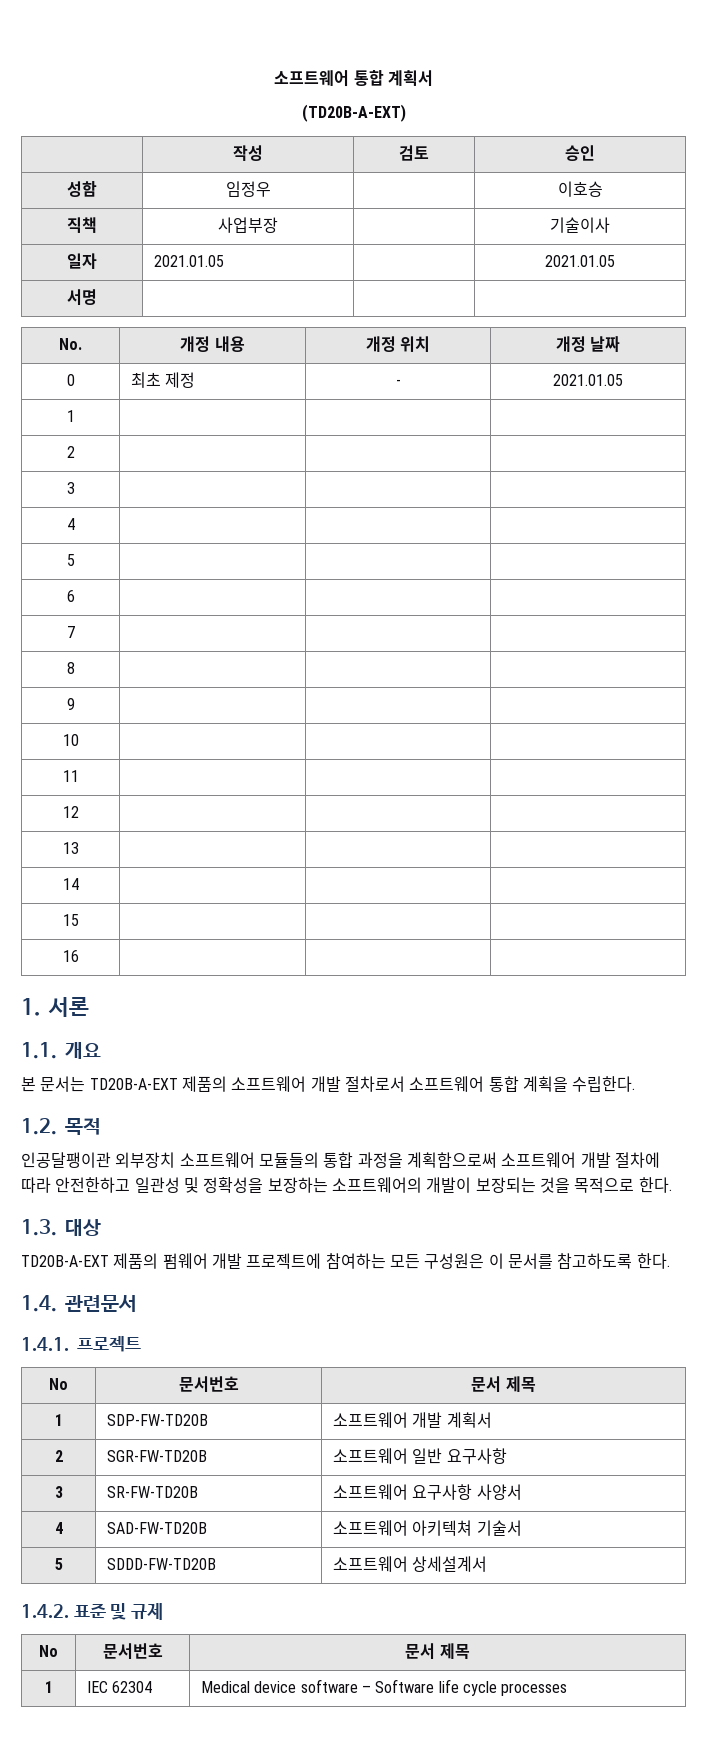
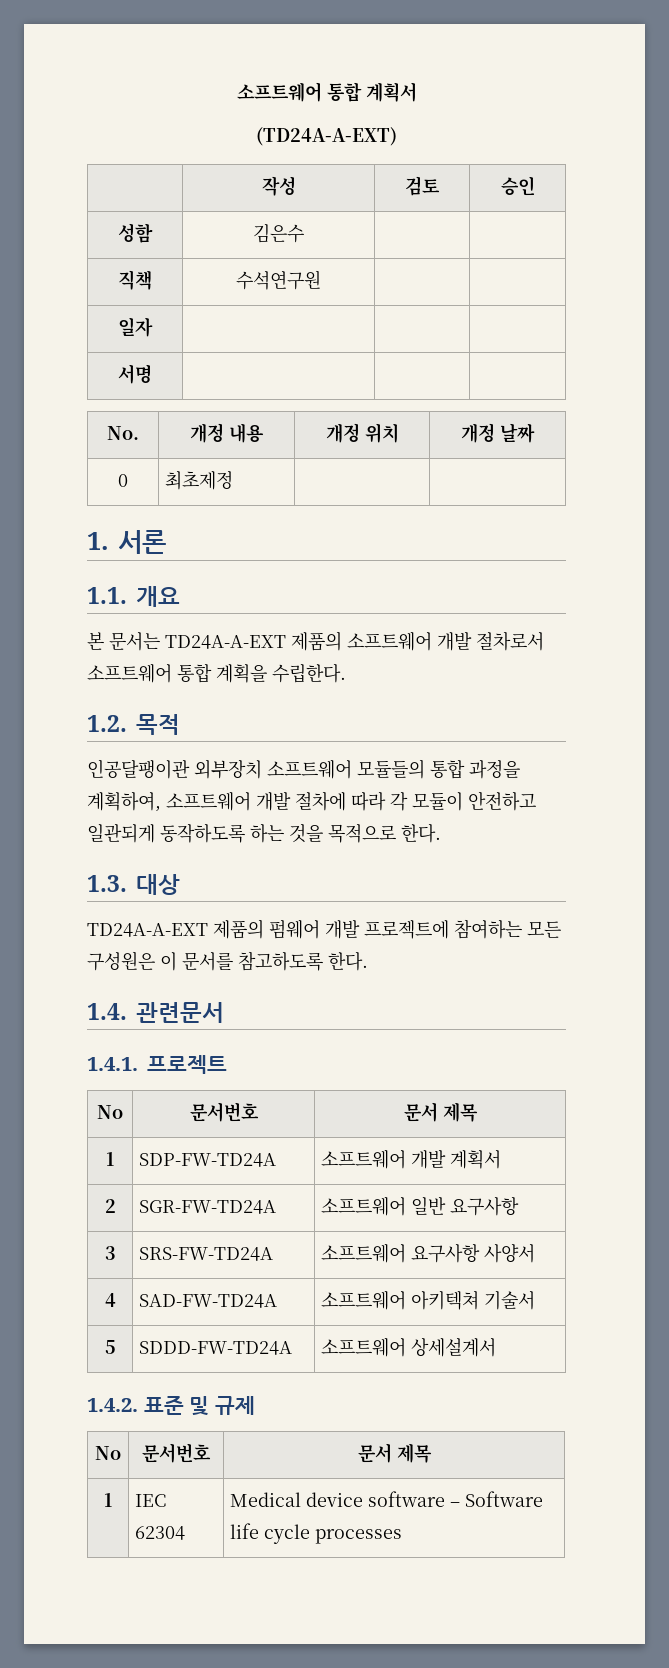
- (TD20B-A-EXT)
+ (TD24A-A-EXT)
- 성함 | 임정우 | | 이호승
+ 성함 | 김은수 | |
- 직책 | 사업부장 | | 기술이사
+ 직책 | 수석연구원 | |
- 일자 | 2021.01.05 | | 2021.01.05
+ 일자 | | |
- 0 | 최초 제정 | - | 2021.01.05
- 1 | | |
- 2 | | |
- 3 | | |
- 4 | | |
- 5 | | |
- 6 | | |
- 7 | | |
- 8 | | |
- 9 | | |
- 10 | | |
- 11 | | |
- 12 | | |
- 13 | | |
- 14 | | |
- 15 | | |
- 16 | | |
+ 0 | 최초제정 | |
- 본 문서는 TD20B-A-EXT 제품의 소프트웨어 개발 절차로서 소프트웨어 통합 계획을 수립한다.
+ 본 문서는 TD24A-A-EXT 제품의 소프트웨어 개발 절차로서 소프트웨어 통합 계획을 수립한다.
- 인공달팽이관 외부장치 소프트웨어 모듈들의 통합 과정을 계획함으로써 소프트웨어 개발 절차에 따라 안전한하고 일관성 및 정확성을 보장하는 소프트웨어의 개발이 보장되는 것을 목적으로 한다.
+ 인공달팽이관 외부장치 소프트웨어 모듈들의 통합 과정을 계획하여, 소프트웨어 개발 절차에 따라 각 모듈이 안전하고 일관되게 동작하도록 하는 것을 목적으로 한다.
- TD20B-A-EXT 제품의 펌웨어 개발 프로젝트에 참여하는 모든 구성원은 이 문서를 참고하도록 한다.
+ TD24A-A-EXT 제품의 펌웨어 개발 프로젝트에 참여하는 모든 구성원은 이 문서를 참고하도록 한다.
- 1 | SDP-FW-TD20B | 소프트웨어 개발 계획서
+ 1 | SDP-FW-TD24A | 소프트웨어 개발 계획서
- 2 | SGR-FW-TD20B | 소프트웨어 일반 요구사항
+ 2 | SGR-FW-TD24A | 소프트웨어 일반 요구사항
- 3 | SR-FW-TD20B | 소프트웨어 요구사항 사양서
+ 3 | SRS-FW-TD24A | 소프트웨어 요구사항 사양서
- 4 | SAD-FW-TD20B | 소프트웨어 아키텍쳐 기술서
+ 4 | SAD-FW-TD24A | 소프트웨어 아키텍쳐 기술서
- 5 | SDDD-FW-TD20B | 소프트웨어 상세설계서
+ 5 | SDDD-FW-TD24A | 소프트웨어 상세설계서

